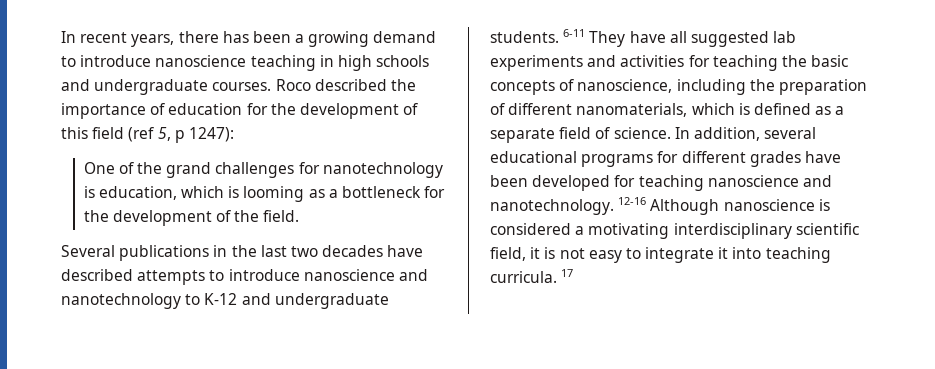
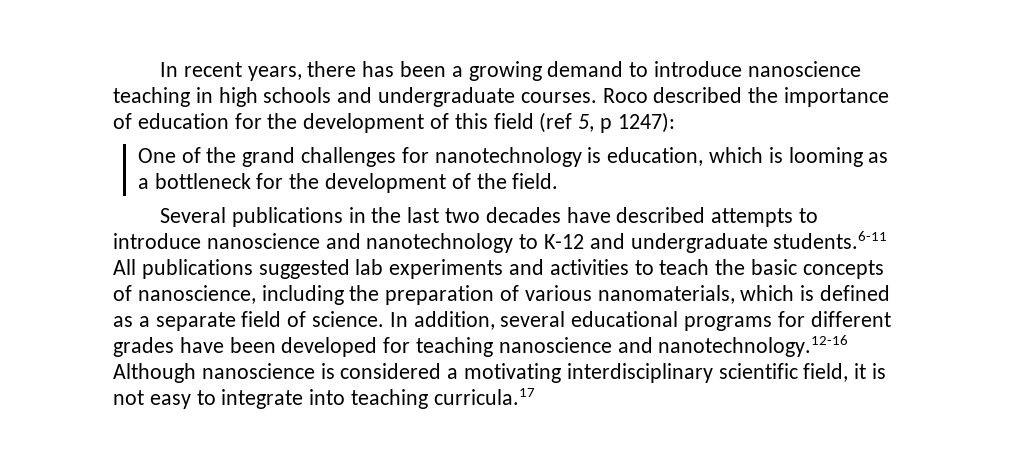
- Several publications in the last two decades have described attempts to introduce nanoscience and nanotechnology to K-12 and undergraduate students. 6-11 They have all suggested lab experiments and activities for teaching the basic concepts of nanoscience, including the preparation of different nanomaterials, which is defined as a separate field of science.
+ Several publications in the last two decades have described attempts to introduce nanoscience and nanotechnology to K-12 and undergraduate students.6-11 All publications suggested lab experiments and activities to teach the basic concepts of nanoscience, including the preparation of various nanomaterials, which is defined as a separate field of science.
- In addition, several educational programs for different grades have been developed for teaching nanoscience and nanotechnology. 12-16 Although nanoscience is considered a motivating interdisciplinary scientific field, it is not easy to integrate it into teaching curricula. 17
+ In addition, several educational programs for different grades have been developed for teaching nanoscience and nanotechnology.12-16 Although nanoscience is considered a motivating interdisciplinary scientific field, it is not easy to integrate into teaching curricula.17

